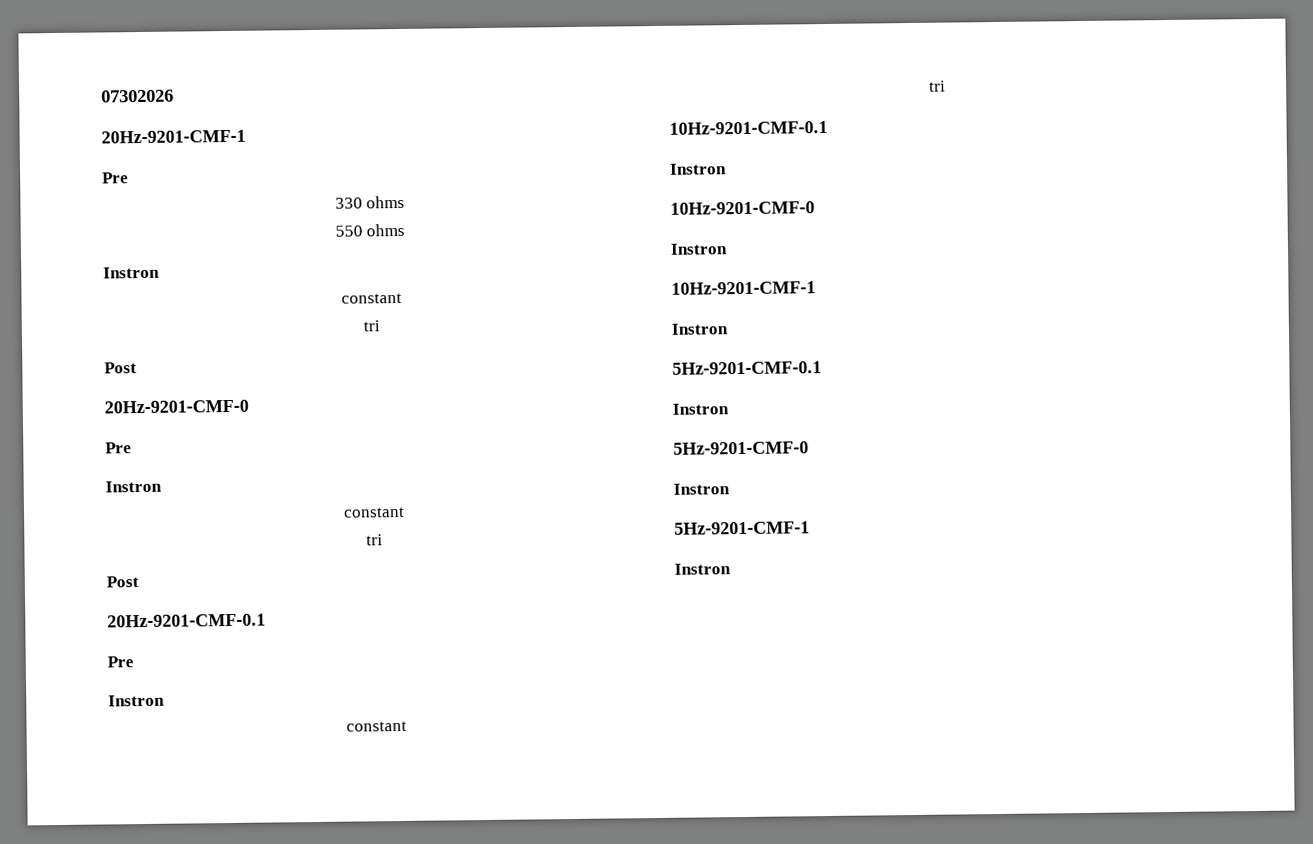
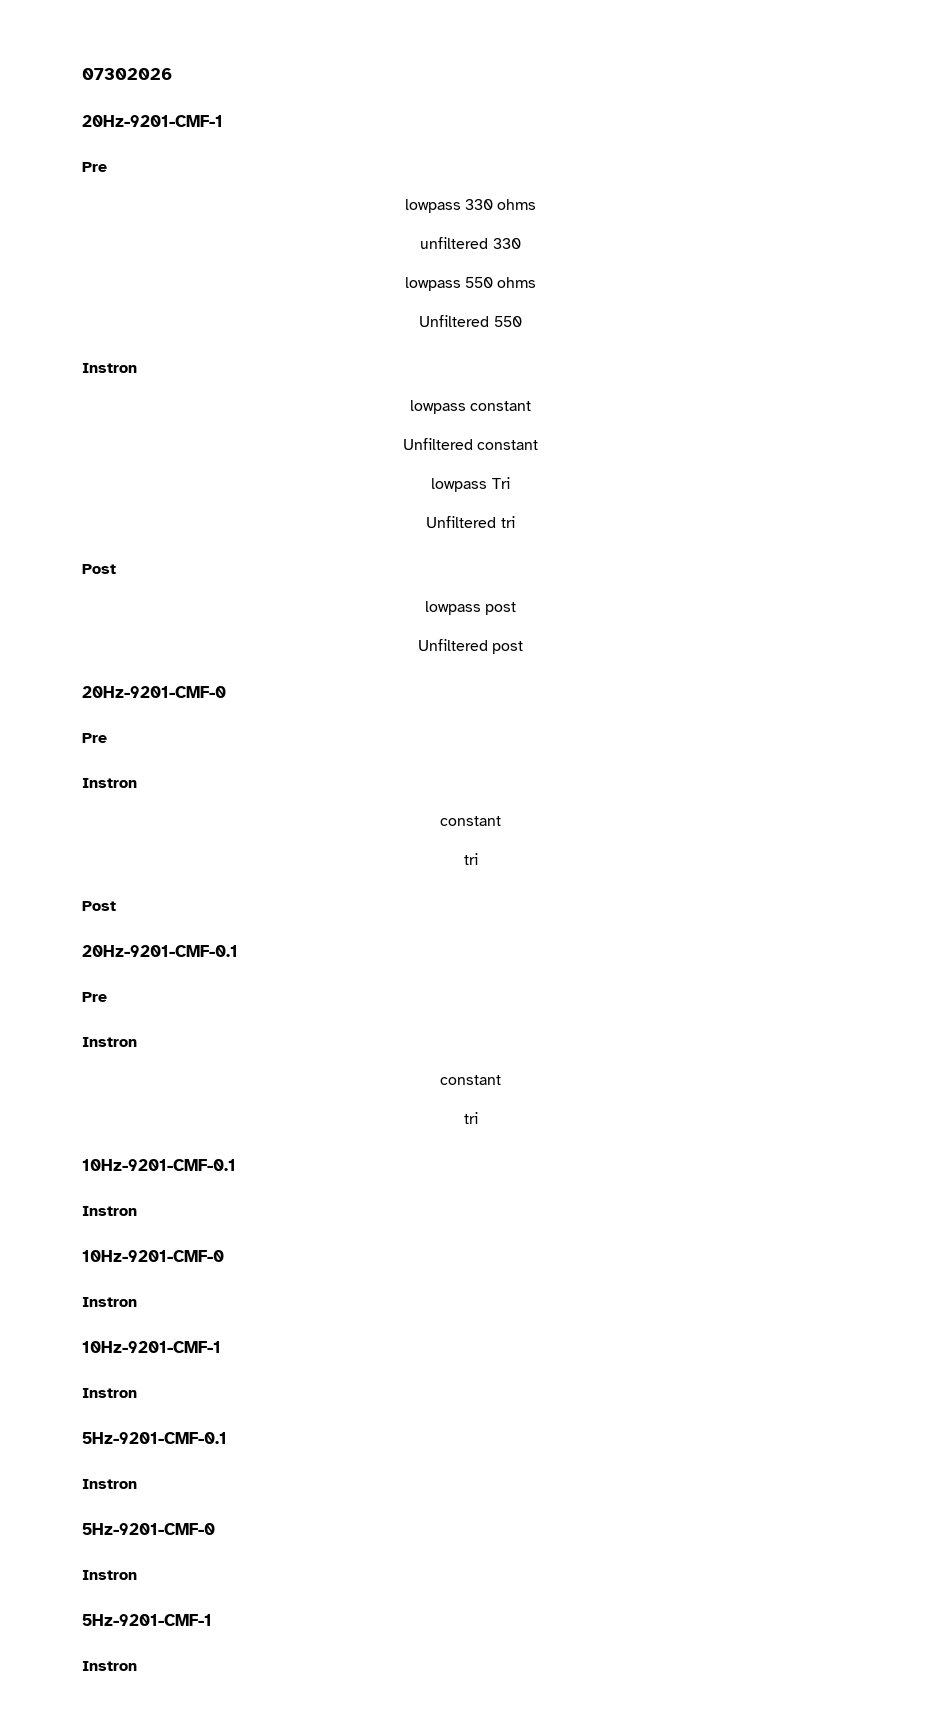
- 330 ohms
+ lowpass 330 ohms
- 550 ohms
+ unfiltered 330
+ lowpass 550 ohms
+ Unfiltered 550
  Instron
- constant
- tri
+ lowpass constant
+ Unfiltered constant
+ lowpass Tri
+ Unfiltered tri
  Post
+ lowpass post
+ Unfiltered post

